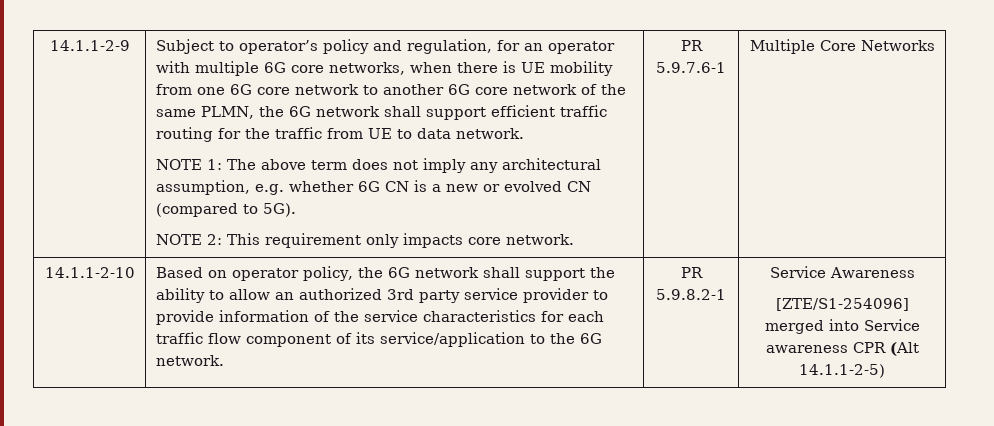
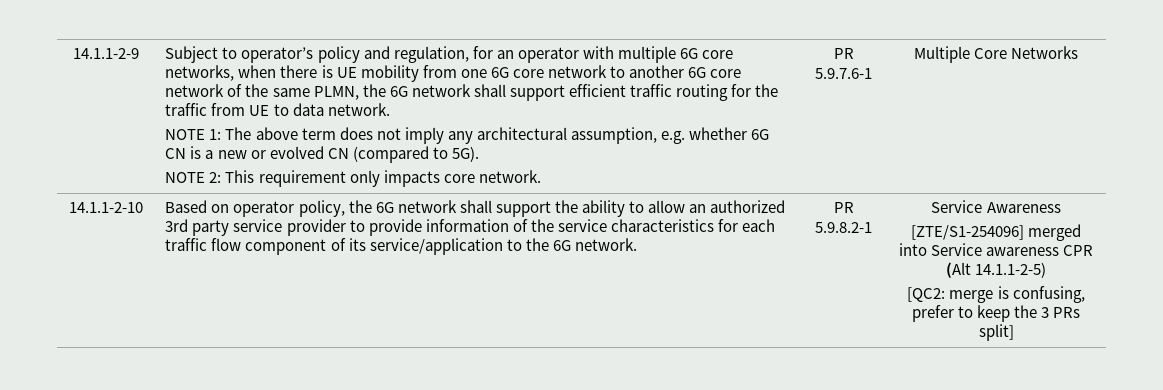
+ [QC2: merge is confusing, prefer to keep the 3 PRs split]

